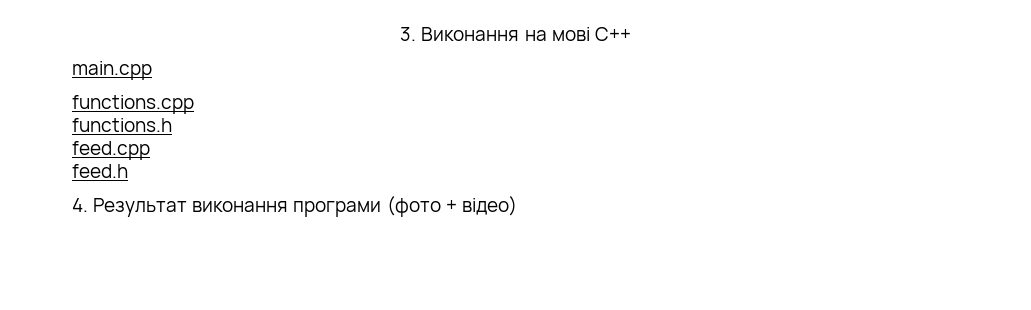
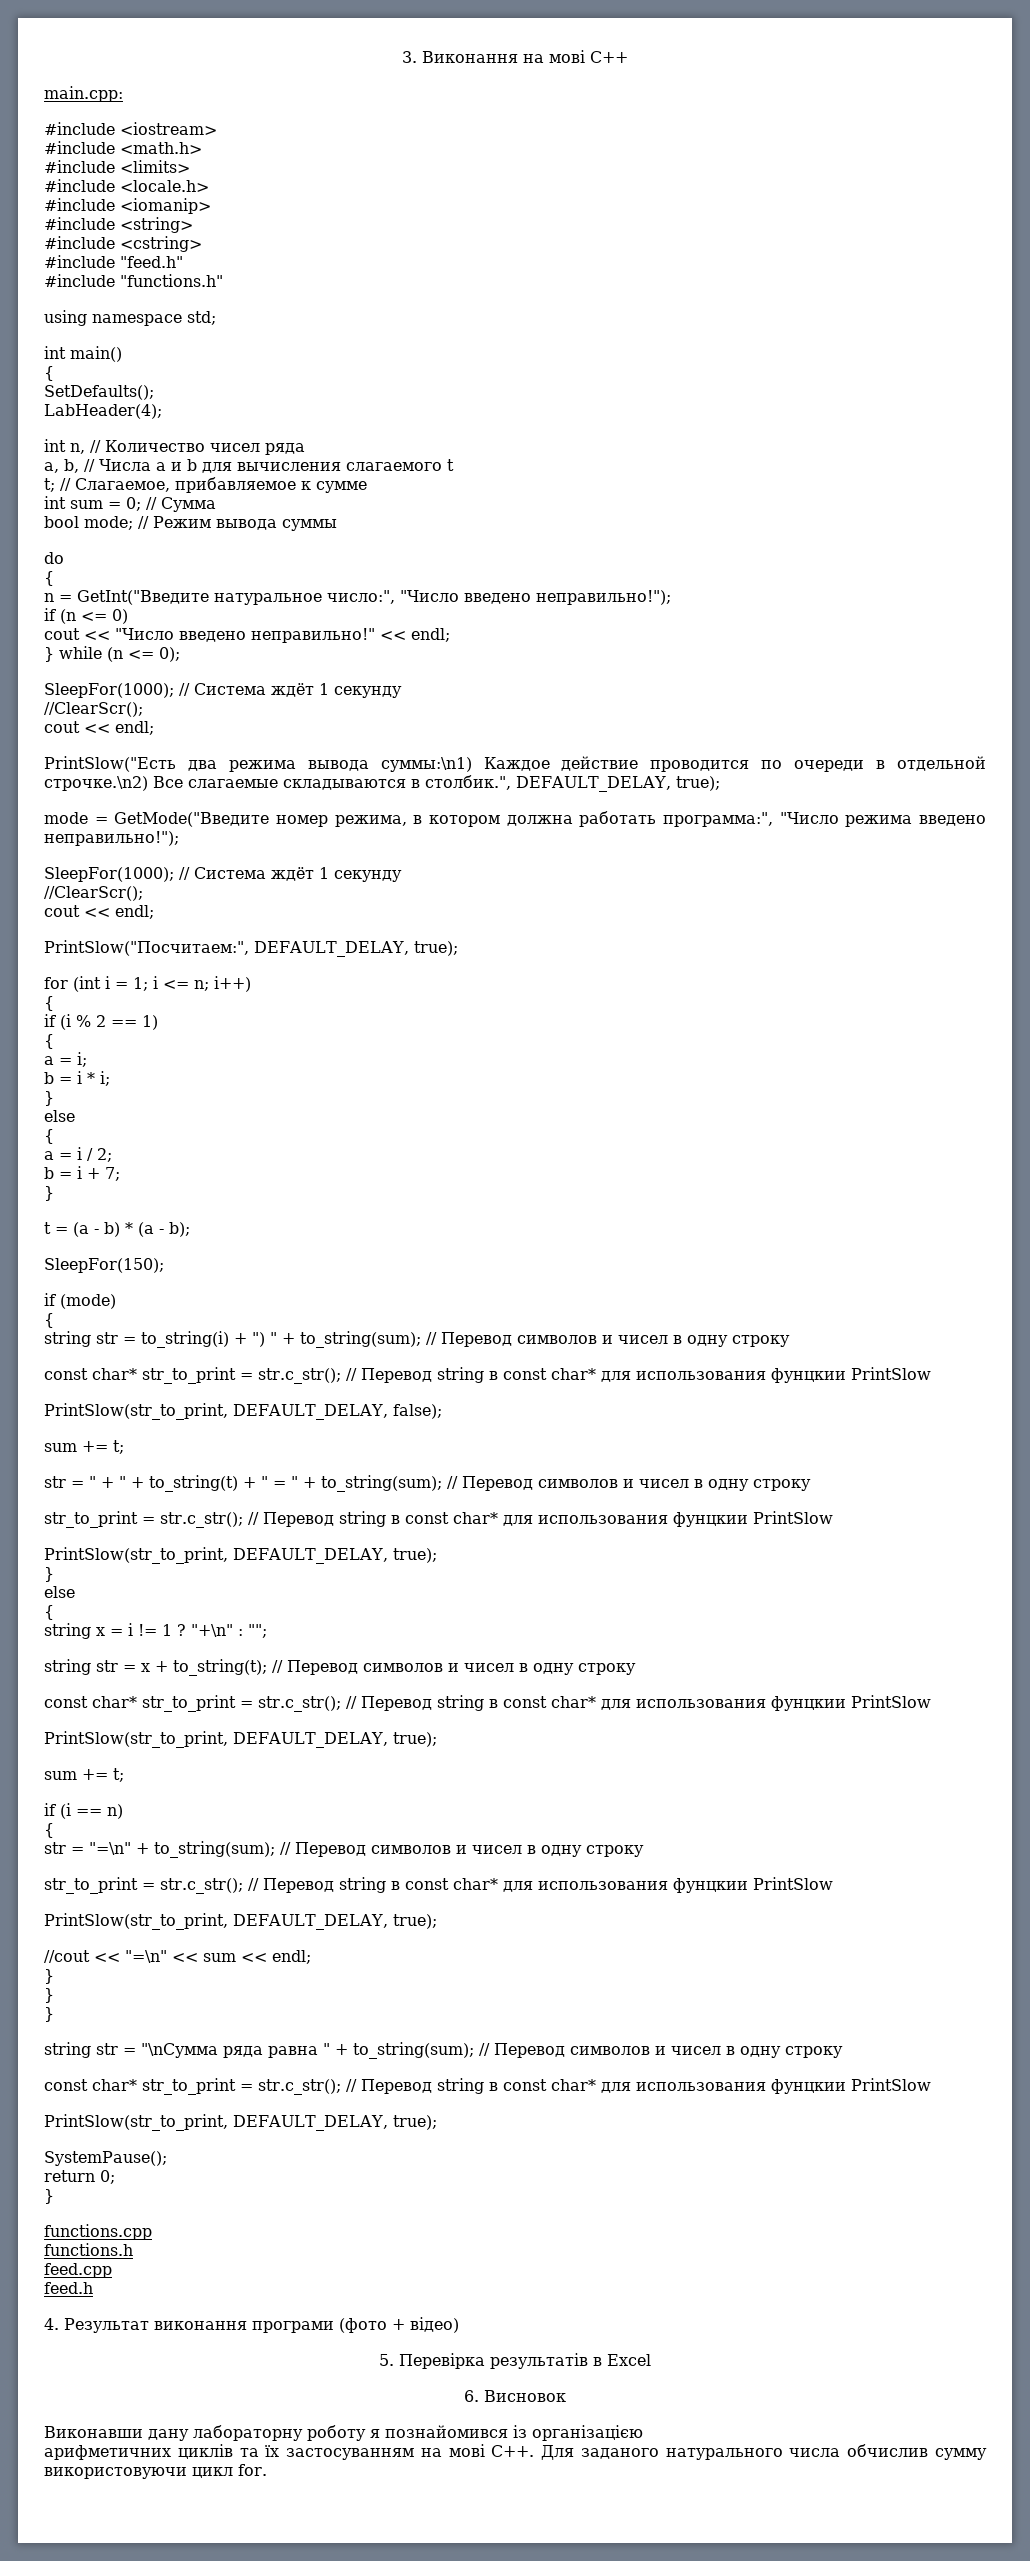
- main.cpp
+ main.cpp:
+ #include <iostream>
+ #include <math.h>
+ #include <limits>
+ #include <locale.h>
+ #include <iomanip>
+ #include <string>
+ #include <cstring>
+ #include "feed.h"
+ #include "functions.h"
+ using namespace std;
+ int main()
+ {
+ SetDefaults();
+ LabHeader(4);
+ int n, // Количество чисел ряда
+ a, b, // Числа а и b для вычисления слагаемого t
+ t; // Слагаемое, прибавляемое к сумме
+ int sum = 0; // Сумма
+ bool mode; // Режим вывода суммы
+ do
+ {
+ n = GetInt("Введите натуральное число:", "Число введено неправильно!");
+ if (n <= 0)
+ cout << "Число введено неправильно!" << endl;
+ } while (n <= 0);
+ SleepFor(1000); // Система ждёт 1 секунду
+ //ClearScr();
+ cout << endl;
+ PrintSlow("Есть два режима вывода суммы:\n1) Каждое действие проводится по очереди в отдельной строчке.\n2) Все слагаемые складываются в столбик.", DEFAULT_DELAY, true);
+ mode = GetMode("Введите номер режима, в котором должна работать программа:", "Число режима введено неправильно!");
+ SleepFor(1000); // Система ждёт 1 секунду
+ //ClearScr();
+ cout << endl;
+ PrintSlow("Посчитаем:", DEFAULT_DELAY, true);
+ for (int i = 1; i <= n; i++)
+ {
+ if (i % 2 == 1)
+ {
+ a = i;
+ b = i * i;
+ }
+ else
+ {
+ a = i / 2;
+ b = i + 7;
+ }
+ t = (a - b) * (a - b);
+ SleepFor(150);
+ if (mode)
+ {
+ string str = to_string(i) + ") " + to_string(sum); // Перевод символов и чисел в одну строку
+ const char* str_to_print = str.c_str(); // Перевод string в const char* для использования фунцкии PrintSlow
+ PrintSlow(str_to_print, DEFAULT_DELAY, false);
+ sum += t;
+ str = " + " + to_string(t) + " = " + to_string(sum); // Перевод символов и чисел в одну строку
+ str_to_print = str.c_str(); // Перевод string в const char* для использования фунцкии PrintSlow
+ PrintSlow(str_to_print, DEFAULT_DELAY, true);
+ }
+ else
+ {
+ string x = i != 1 ? "+\n" : "";
+ string str = x + to_string(t); // Перевод символов и чисел в одну строку
+ const char* str_to_print = str.c_str(); // Перевод string в const char* для использования фунцкии PrintSlow
+ PrintSlow(str_to_print, DEFAULT_DELAY, true);
+ sum += t;
+ if (i == n)
+ {
+ str = "=\n" + to_string(sum); // Перевод символов и чисел в одну строку
+ str_to_print = str.c_str(); // Перевод string в const char* для использования фунцкии PrintSlow
+ PrintSlow(str_to_print, DEFAULT_DELAY, true);
+ //cout << "=\n" << sum << endl;
+ }
+ }
+ }
+ string str = "\nСумма ряда равна " + to_string(sum); // Перевод символов и чисел в одну строку
+ const char* str_to_print = str.c_str(); // Перевод string в const char* для использования фунцкии PrintSlow
+ PrintSlow(str_to_print, DEFAULT_DELAY, true);
+ SystemPause();
+ return 0;
+ }
+ 5. Перевiрка результатiв в Excel
+ 6. Висновок
+ Виконавши дану лабораторну роботу я познайомився iз організацією
+ арифметичних циклiв та їх застосуванням на мові С++. Для заданого натурального числа обчислив сумму використовуючи цикл for.

